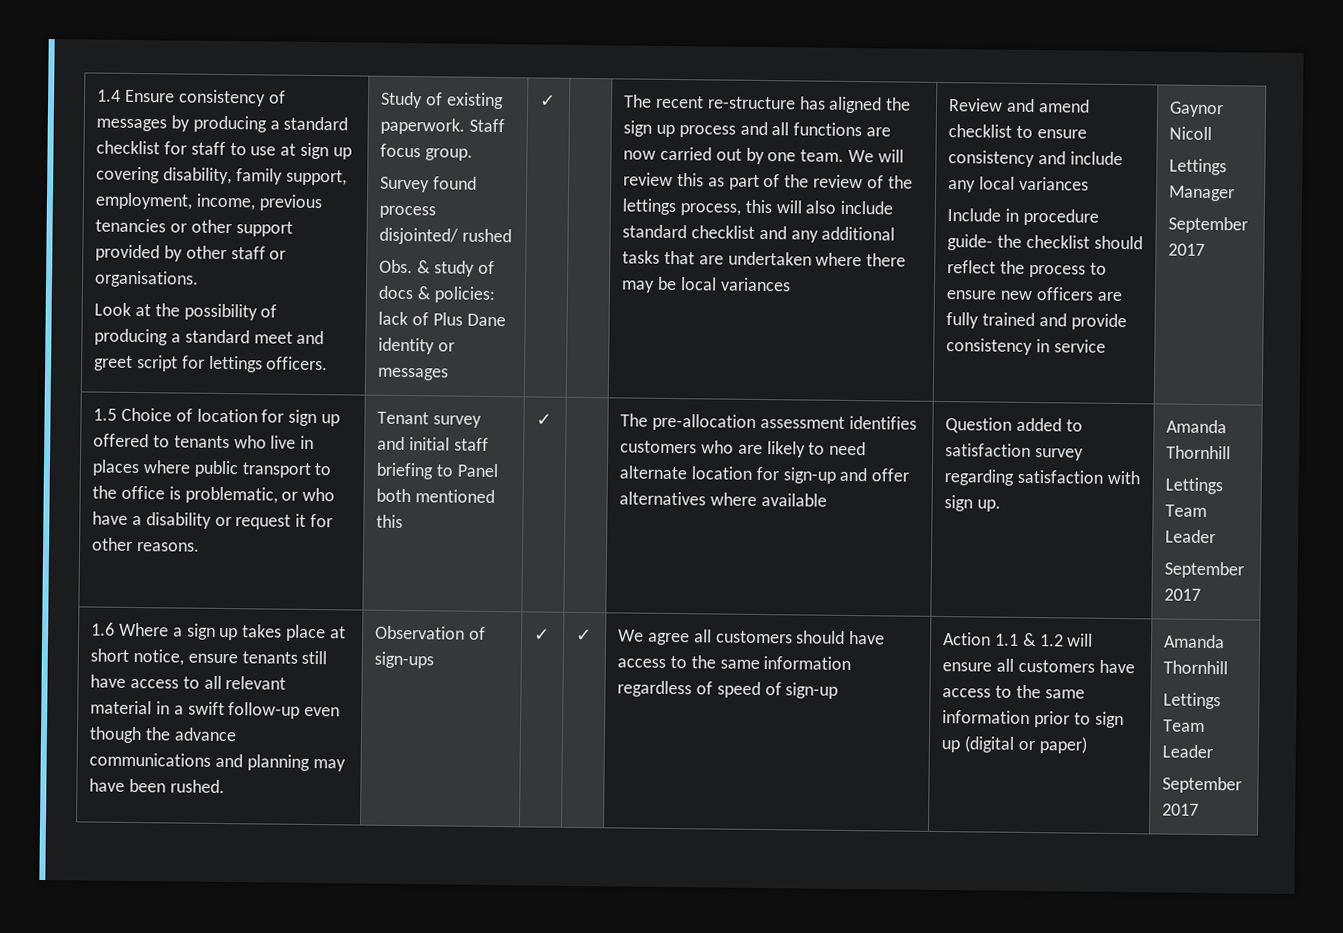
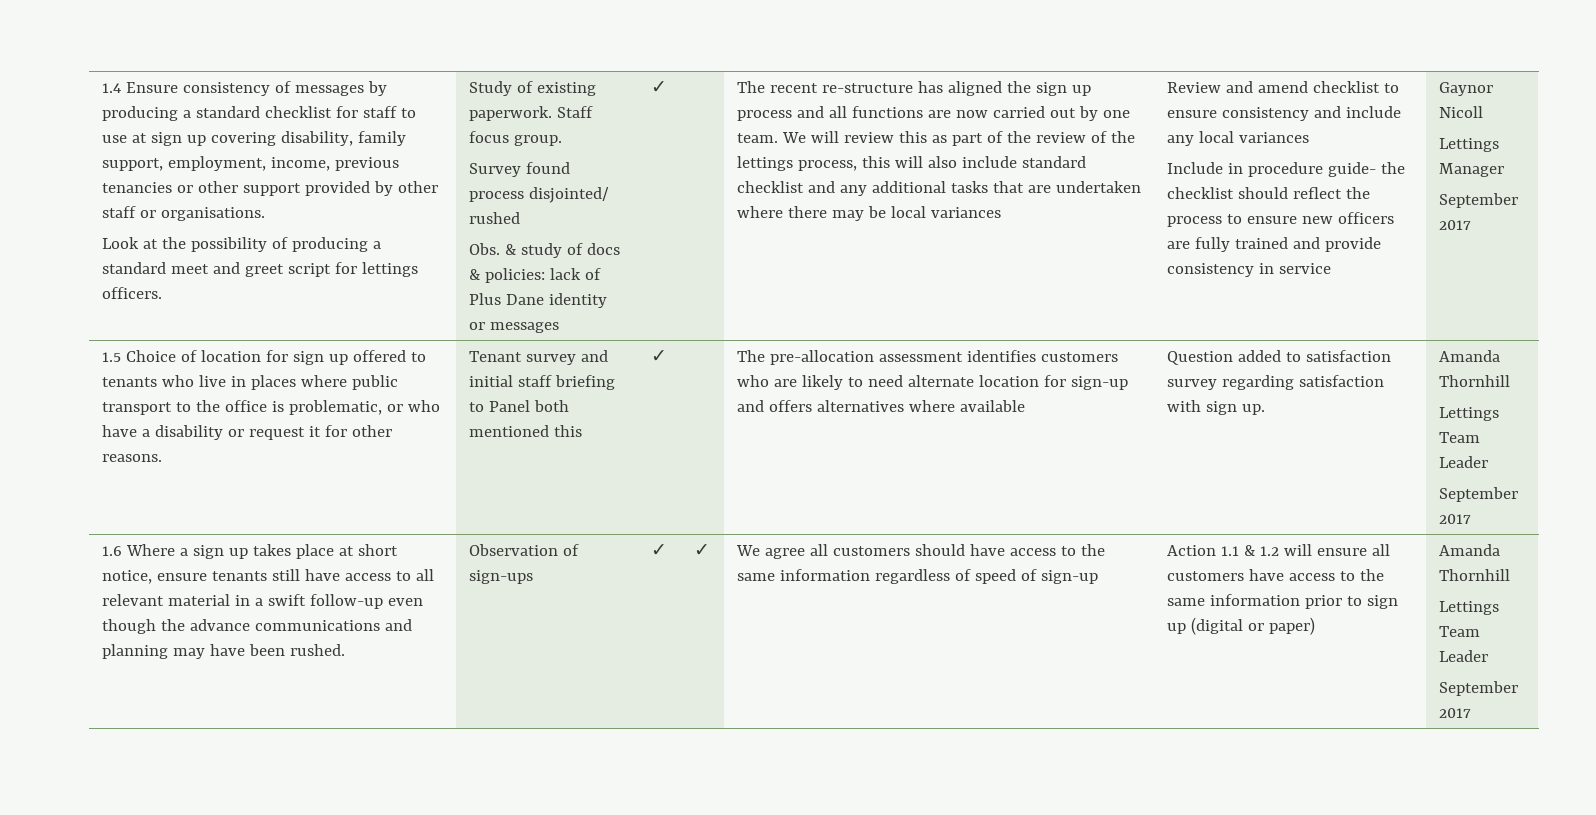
- The pre-allocation assessment identifies customers who are likely to need alternate location for sign-up and offer alternatives where available
+ The pre-allocation assessment identifies customers who are likely to need alternate location for sign-up and offers alternatives where available

